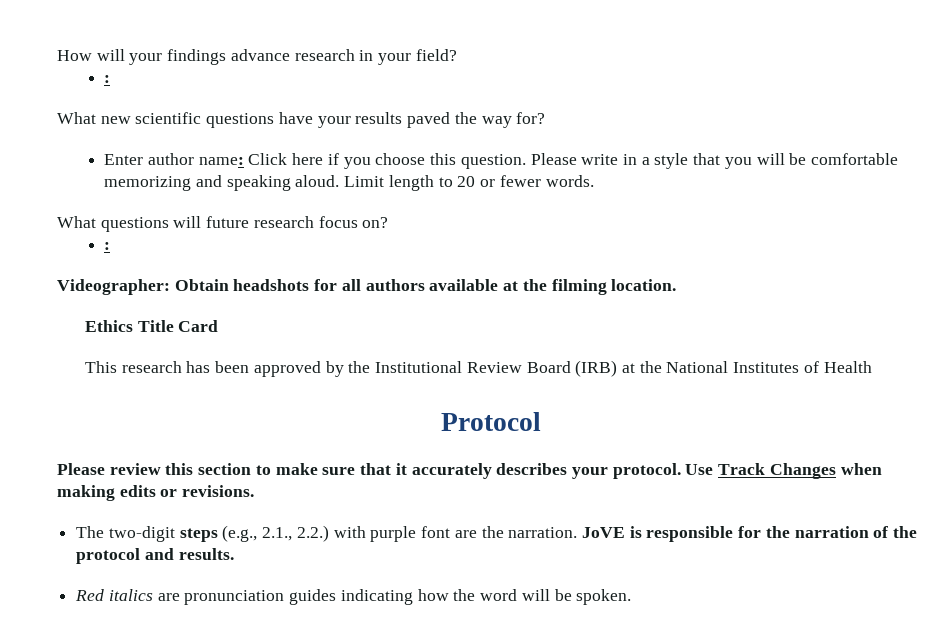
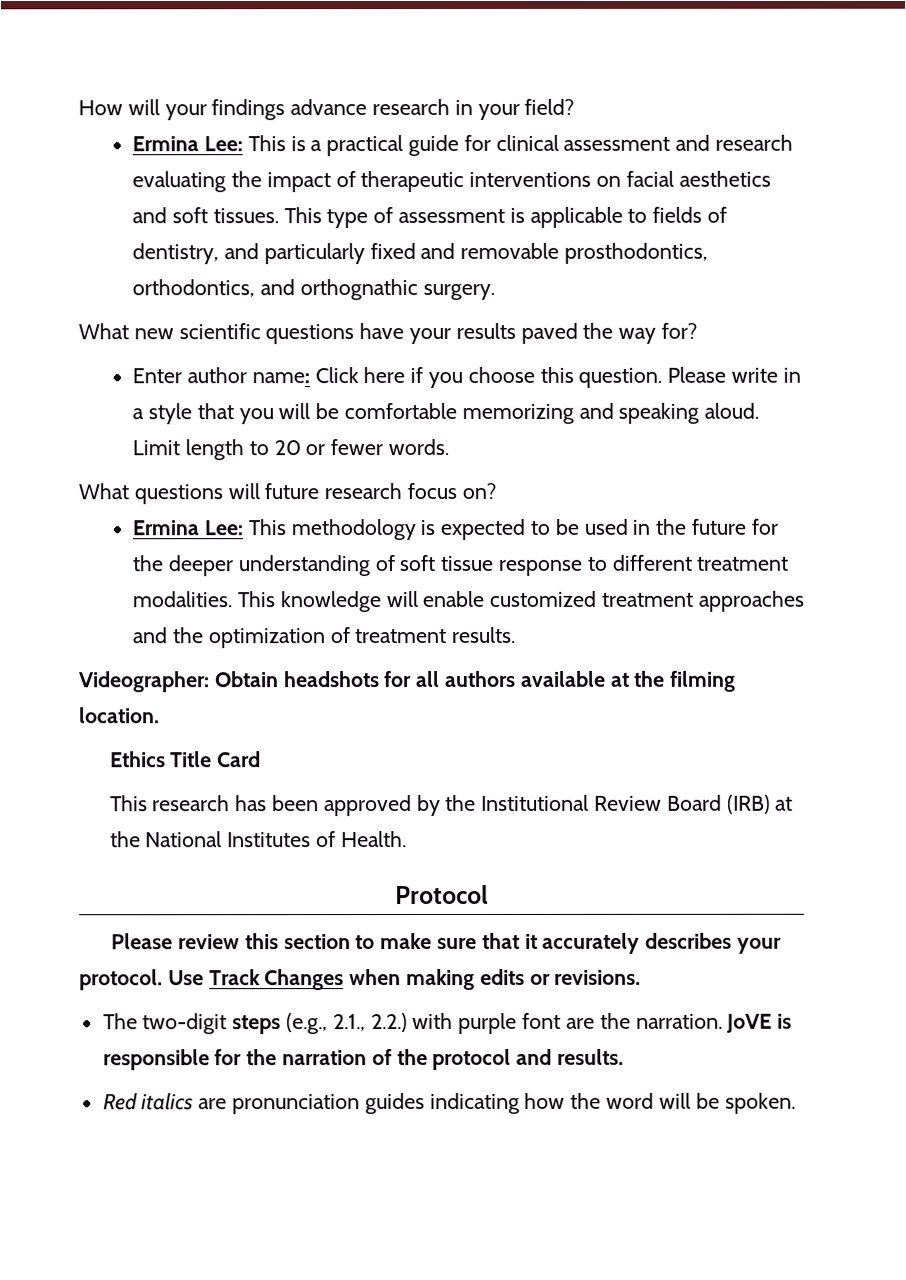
  How will your findings advance research in your field?
- :
+ Ermina Lee: This is a practical guide for clinical assessment and research evaluating the impact of therapeutic interventions on facial aesthetics and soft tissues. This type of assessment is applicable to fields of dentistry, and particularly fixed and removable prosthodontics, orthodontics, and orthognathic surgery.
  What questions will future research focus on?
- :
+ Ermina Lee: This methodology is expected to be used in the future for the deeper understanding of soft tissue response to different treatment modalities. This knowledge will enable customized treatment approaches and the optimization of treatment results.
- This research has been approved by the Institutional Review Board (IRB) at the National Institutes of Health
+ This research has been approved by the Institutional Review Board (IRB) at the National Institutes of Health.

